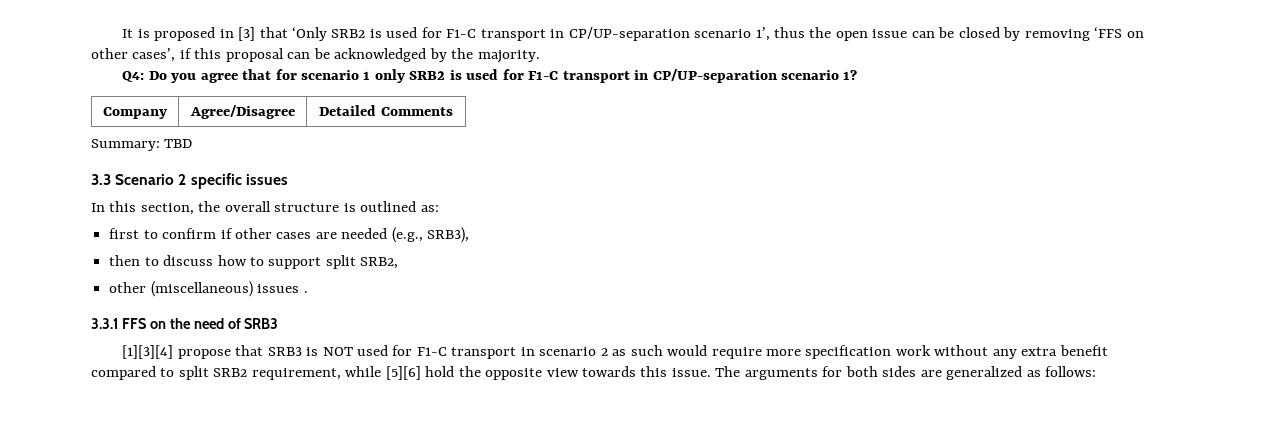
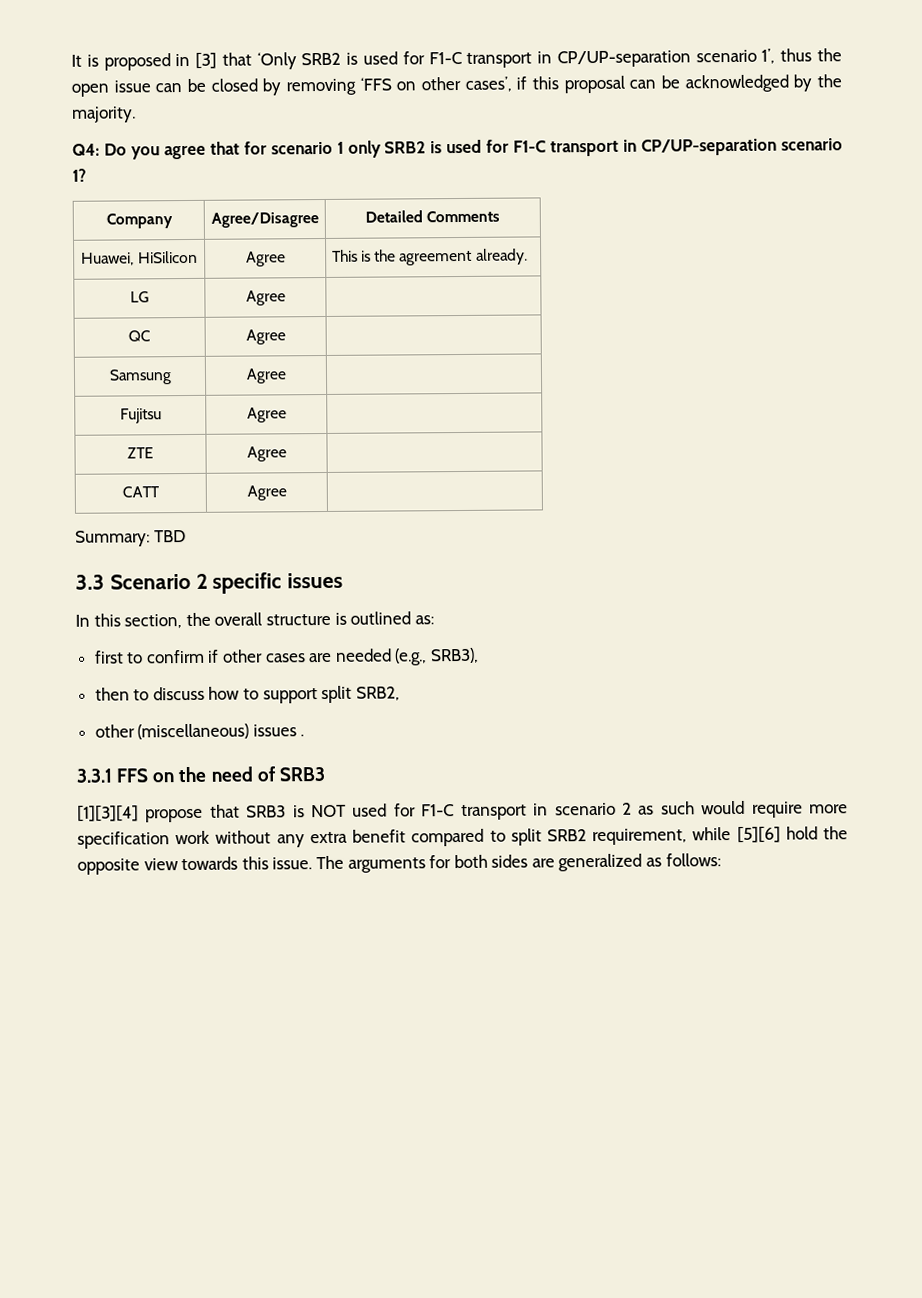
+ Huawei, HiSilicon | Agree | This is the agreement already.
+ LG | Agree |
+ QC | Agree |
+ Samsung | Agree |
+ Fujitsu | Agree |
+ ZTE | Agree |
+ CATT | Agree |

